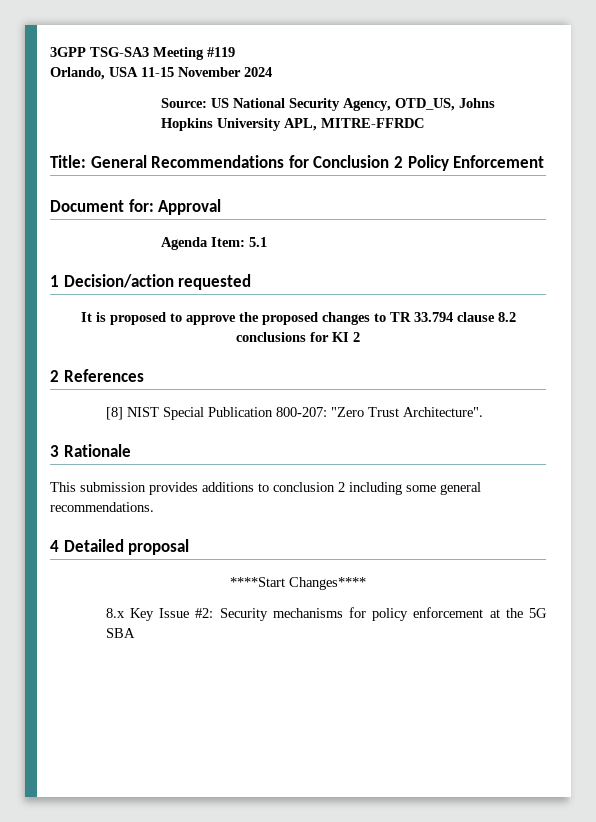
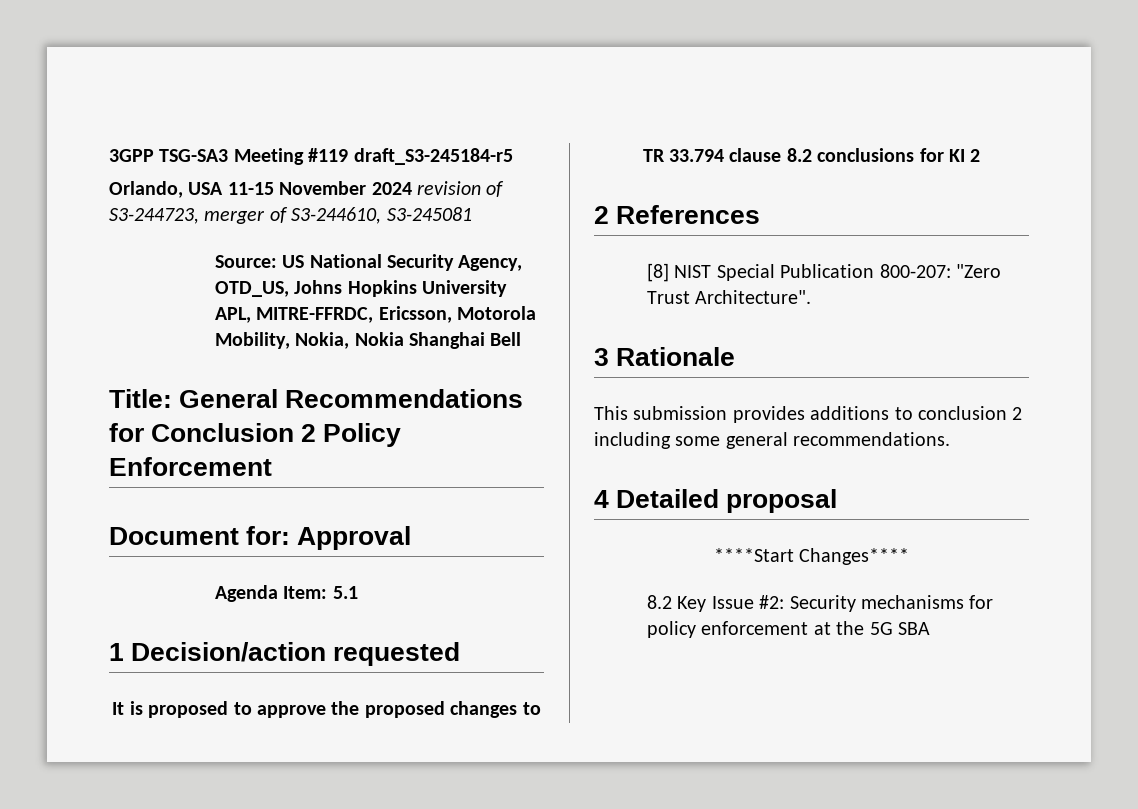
- 3GPP TSG-SA3 Meeting #119
+ 3GPP TSG-SA3 Meeting #119 draft_S3-245184-r5
- Orlando, USA 11-15 November 2024
+ Orlando, USA 11-15 November 2024 revision of S3-244723, merger of S3-244610, S3-245081
- Source: US National Security Agency, OTD_US, Johns Hopkins University APL, MITRE-FFRDC
+ Source: US National Security Agency, OTD_US, Johns Hopkins University APL, MITRE-FFRDC, Ericsson, Motorola Mobility, Nokia, Nokia Shanghai Bell
- 8.x Key Issue #2: Security mechanisms for policy enforcement at the 5G SBA
+ 8.2 Key Issue #2: Security mechanisms for policy enforcement at the 5G SBA

